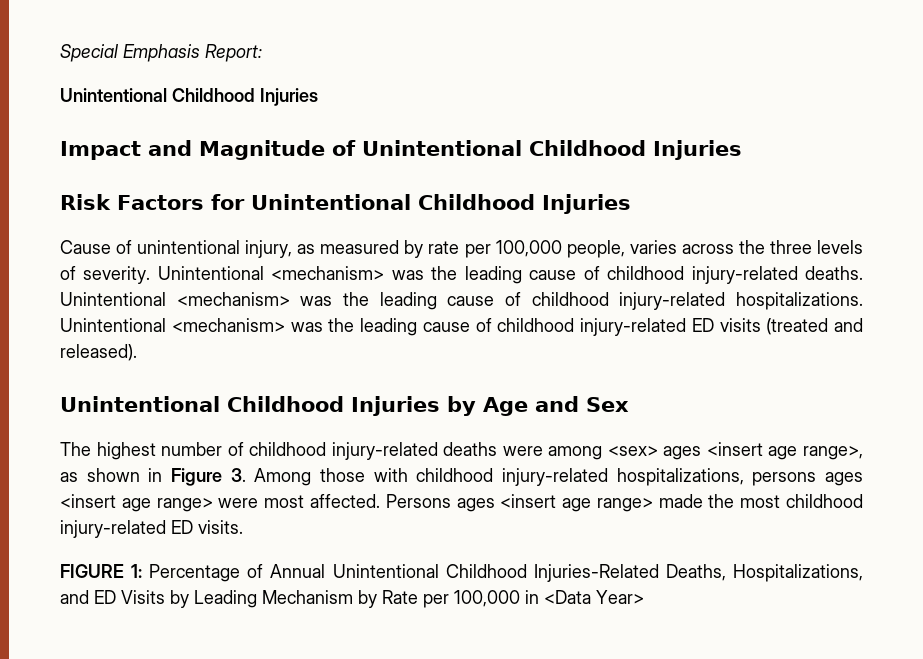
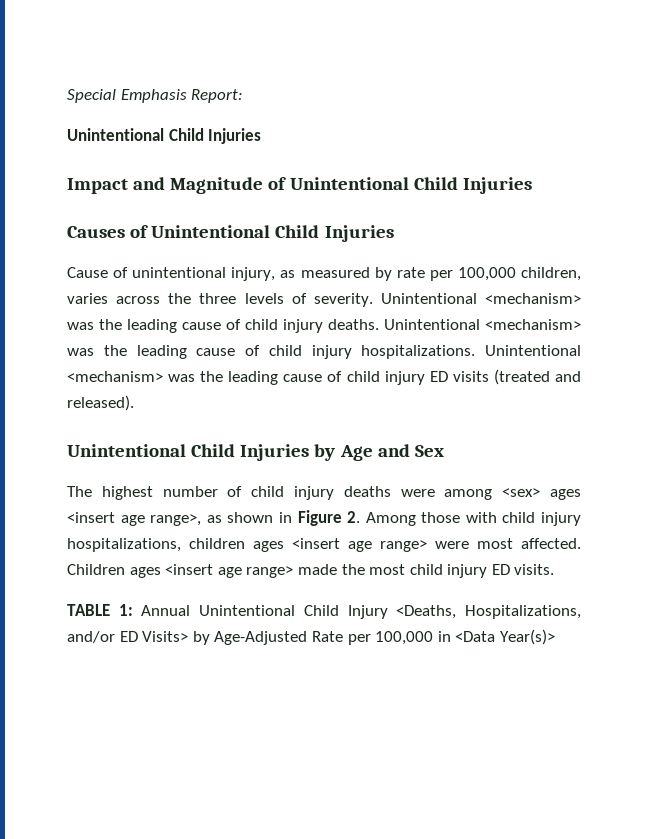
  Special Emphasis Report:
- Unintentional Childhood Injuries
+ Unintentional Child Injuries
- Impact and Magnitude of Unintentional Childhood Injuries
- Risk Factors for Unintentional Childhood Injuries
+ Impact and Magnitude of Unintentional Child Injuries
+ Causes of Unintentional Child Injuries
- Cause of unintentional injury, as measured by rate per 100,000 people, varies across the three levels of severity.
+ Cause of unintentional injury, as measured by rate per 100,000 children, varies across the three levels of severity.
- Unintentional <mechanism> was the leading cause of childhood injury-related deaths.
+ Unintentional <mechanism> was the leading cause of child injury deaths.
- Unintentional <mechanism> was the leading cause of childhood injury-related hospitalizations.
+ Unintentional <mechanism> was the leading cause of child injury hospitalizations.
- Unintentional <mechanism> was the leading cause of childhood injury-related ED visits (treated and released).
+ Unintentional <mechanism> was the leading cause of child injury ED visits (treated and released).
- Unintentional Childhood Injuries by Age and Sex
+ Unintentional Child Injuries by Age and Sex
- The highest number of childhood injury-related deaths were among <sex> ages <insert age range>, as shown in Figure 3. Among those with childhood injury-related hospitalizations, persons ages <insert age range> were most affected.
+ The highest number of child injury deaths were among <sex> ages <insert age range>, as shown in Figure 2. Among those with child injury hospitalizations, children ages <insert age range> were most affected.
- Persons ages <insert age range> made the most childhood injury-related ED visits.
+ Children ages <insert age range> made the most child injury ED visits.
- FIGURE 1: Percentage of Annual Unintentional Childhood Injuries-Related Deaths, Hospitalizations, and ED Visits by Leading Mechanism by Rate per 100,000 in <Data Year>
+ TABLE 1: Annual Unintentional Child Injury <Deaths, Hospitalizations, and/or ED Visits> by Age-Adjusted Rate per 100,000 in <Data Year(s)>

